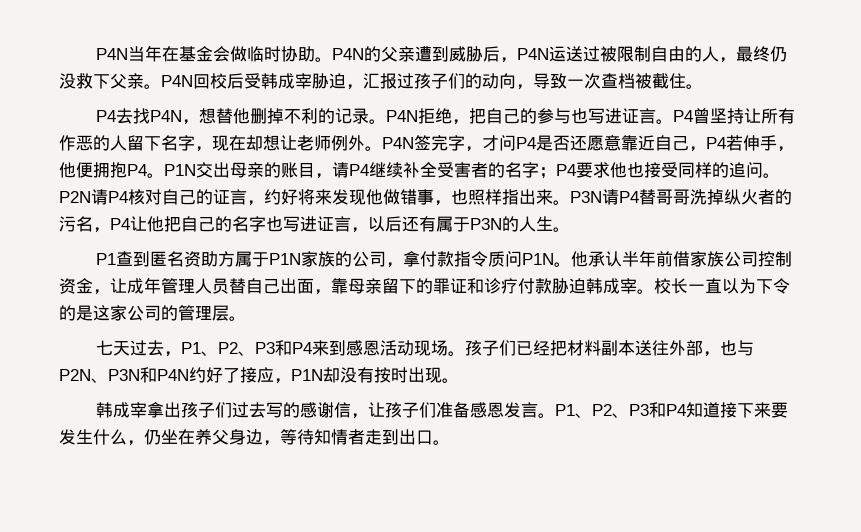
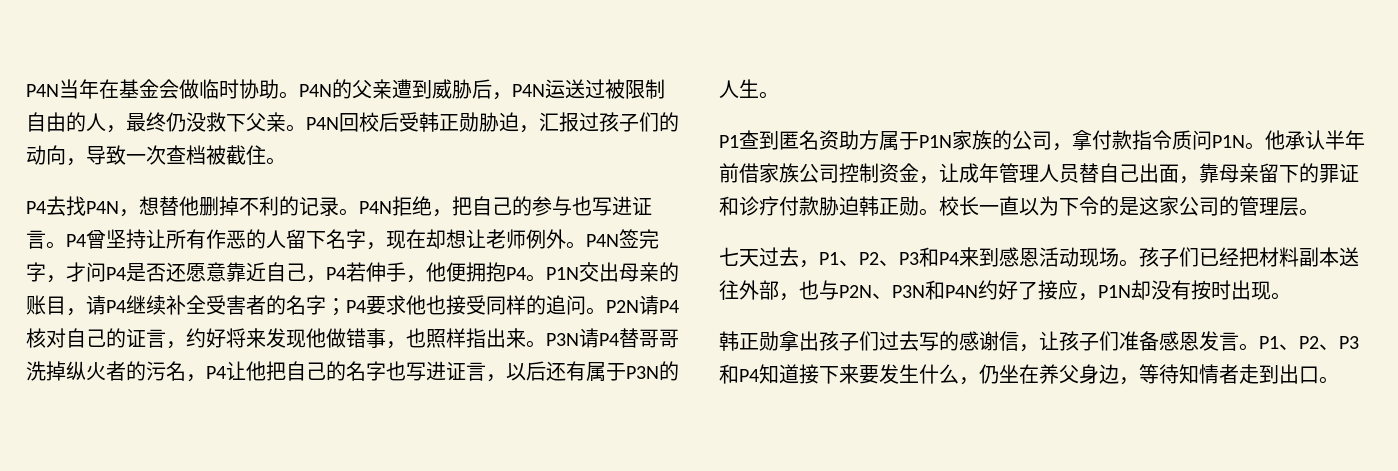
- P4N回校后受韩成宰胁迫，汇报过孩子们的动向，导致一次查档被截住。
+ P4N回校后受韩正勋胁迫，汇报过孩子们的动向，导致一次查档被截住。
- 他承认半年前借家族公司控制资金，让成年管理人员替自己出面，靠母亲留下的罪证和诊疗付款胁迫韩成宰。
+ 他承认半年前借家族公司控制资金，让成年管理人员替自己出面，靠母亲留下的罪证和诊疗付款胁迫韩正勋。
- 韩成宰拿出孩子们过去写的感谢信，让孩子们准备感恩发言。
+ 韩正勋拿出孩子们过去写的感谢信，让孩子们准备感恩发言。

